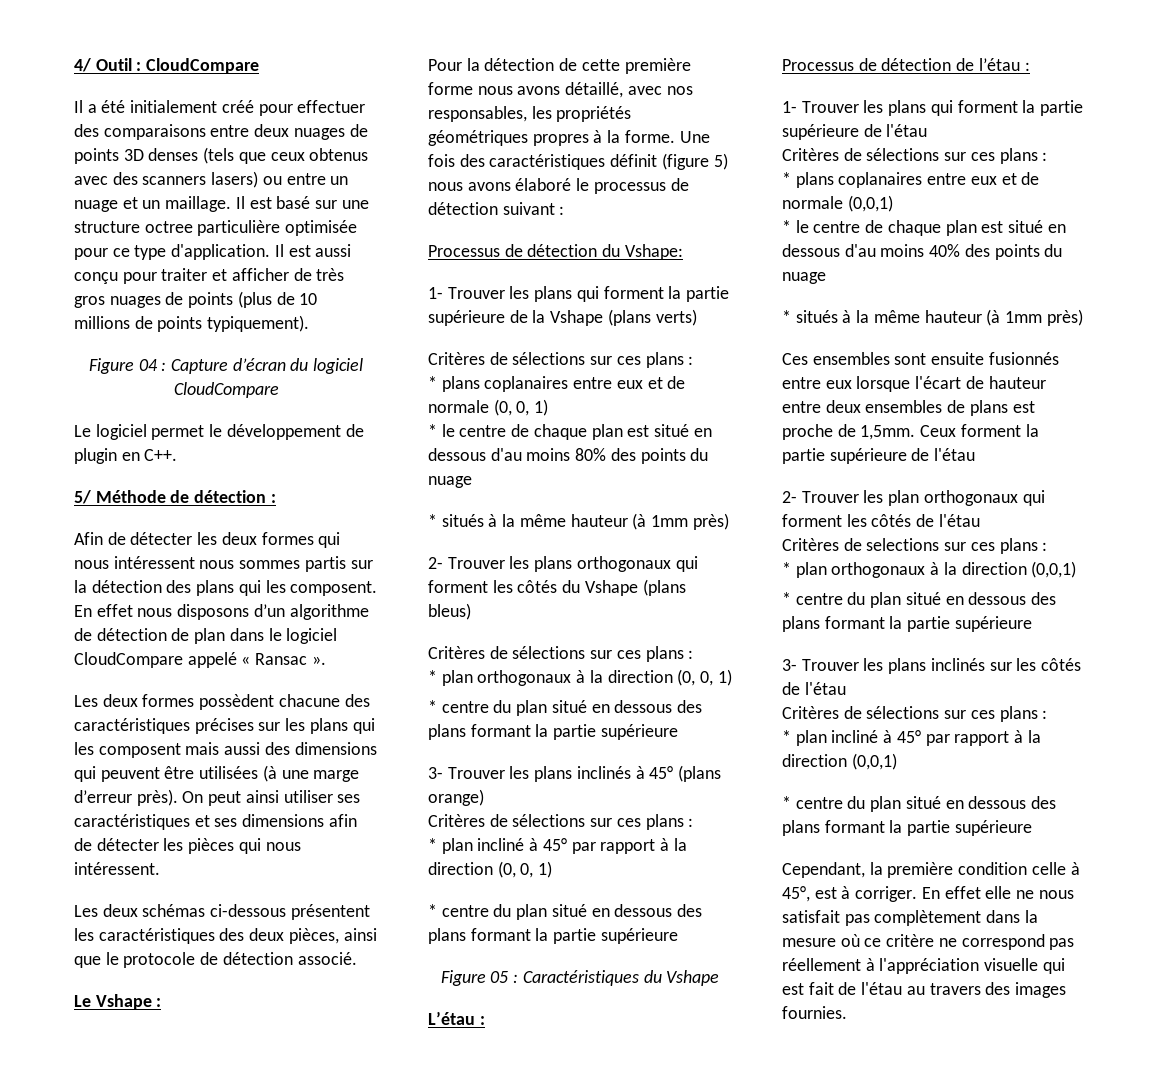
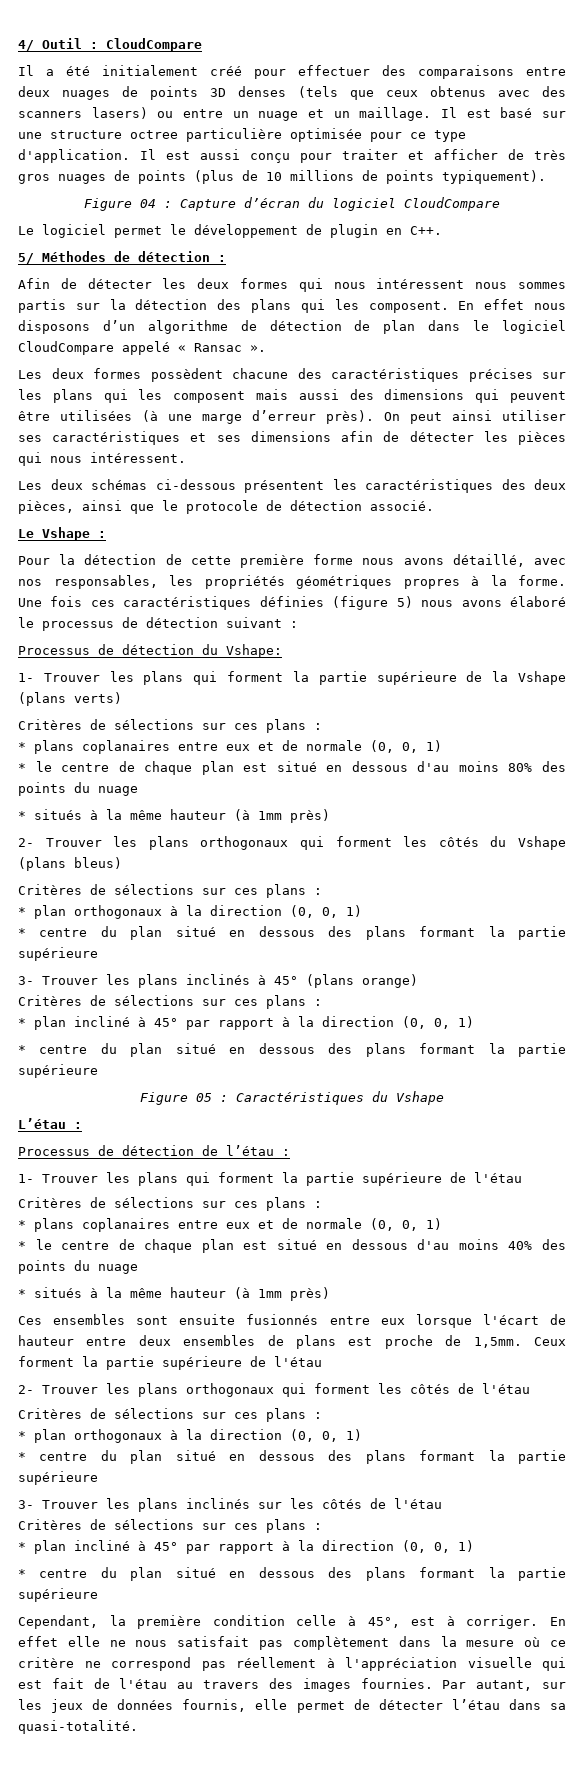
- 5/ Méthode de détection :
+ 5/ Méthodes de détection :
- Une fois des caractéristiques définit (figure 5) nous avons élaboré le processus de détection suivant :
+ Une fois ces caractéristiques définies (figure 5) nous avons élaboré le processus de détection suivant :
  1- Trouver les plans qui forment la partie supérieure de l'étau
  Critères de sélections sur ces plans :
- * plans coplanaires entre eux et de normale (0,0,1)
+ * plans coplanaires entre eux et de normale (0, 0, 1)
- 2- Trouver les plan orthogonaux qui forment les côtés de l'étau
- Critères de selections sur ces plans :
- * plan orthogonaux à la direction (0,0,1)
+ 2- Trouver les plans orthogonaux qui forment les côtés de l'étau
+ Critères de sélections sur ces plans :
+ * plan orthogonaux à la direction (0, 0, 1)
  3- Trouver les plans inclinés sur les côtés de l'étau
  Critères de sélections sur ces plans :
- * plan incliné à 45° par rapport à la direction (0,0,1)
+ * plan incliné à 45° par rapport à la direction (0, 0, 1)
+ Par autant, sur les jeux de données fournis, elle permet de détecter l’étau dans sa quasi-totalité.

